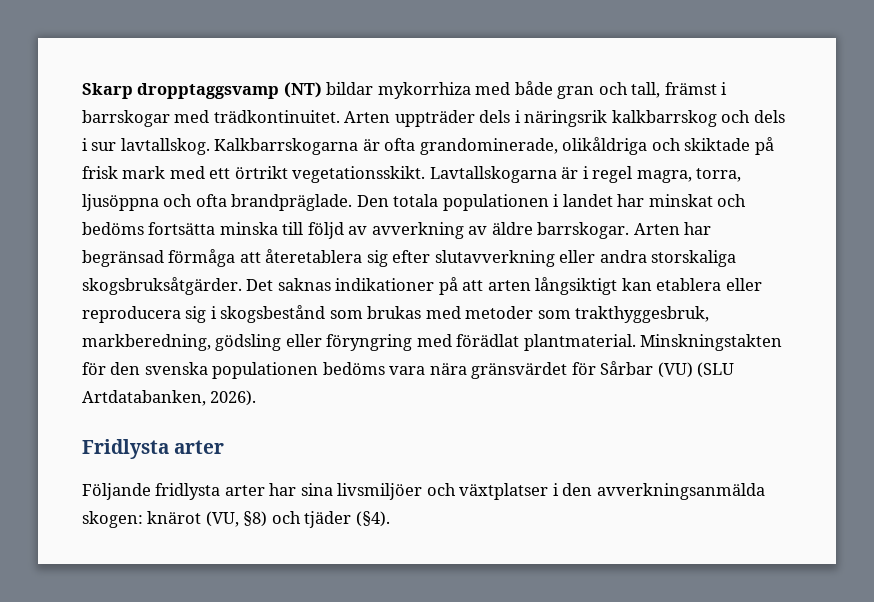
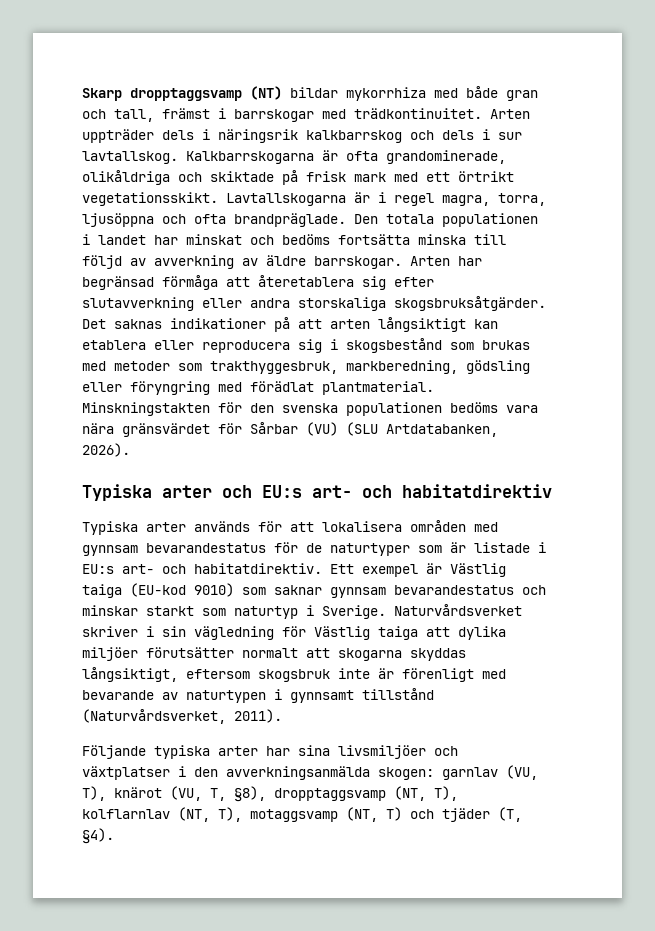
- Fridlysta arter
+ Typiska arter och EU:s art- och habitatdirektiv
+ Typiska arter används för att lokalisera områden med gynnsam bevarandestatus för de naturtyper som är listade i EU:s art- och habitatdirektiv. Ett exempel är Västlig taiga (EU-kod 9010) som saknar gynnsam bevarandestatus och minskar starkt som naturtyp i Sverige. Naturvårdsverket skriver i sin vägledning för Västlig taiga att dylika miljöer förutsätter normalt att skogarna skyddas långsiktigt, eftersom skogsbruk inte är förenligt med bevarande av naturtypen i gynnsamt tillstånd (Naturvårdsverket, 2011).
- Följande fridlysta arter har sina livsmiljöer och växtplatser i den avverkningsanmälda skogen: knärot (VU, §8) och tjäder (§4).
+ Följande typiska arter har sina livsmiljöer och växtplatser i den avverkningsanmälda skogen: garnlav (VU, T), knärot (VU, T, §8), dropptaggsvamp (NT, T), kolflarnlav (NT, T), motaggsvamp (NT, T) och tjäder (T, §4).

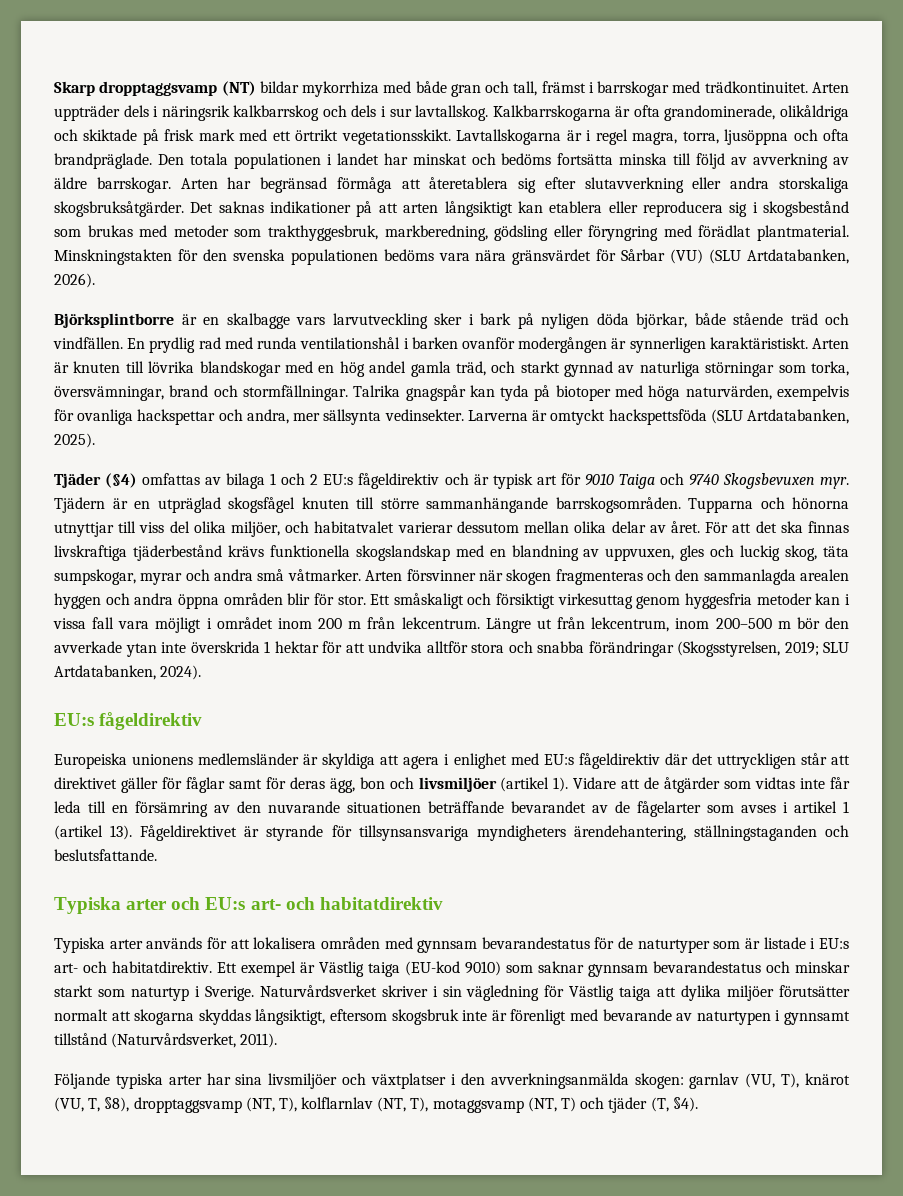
+ Björksplintborre är en skalbagge vars larvutveckling sker i bark på nyligen döda björkar, både stående träd och vindfällen. En prydlig rad med runda ventilationshål i barken ovanför modergången är synnerligen karaktäristiskt. Arten är knuten till lövrika blandskogar med en hög andel gamla träd, och starkt gynnad av naturliga störningar som torka, översvämningar, brand och stormfällningar. Talrika gnagspår kan tyda på biotoper med höga naturvärden, exempelvis för ovanliga hackspettar och andra, mer sällsynta vedinsekter. Larverna är omtyckt hackspettsföda (SLU Artdatabanken, 2025).
+ Tjäder (§4) omfattas av bilaga 1 och 2 EU:s fågeldirektiv och är typisk art för 9010 Taiga och 9740 Skogsbevuxen myr. Tjädern är en utpräglad skogsfågel knuten till större sammanhängande barrskogsområden. Tupparna och hönorna utnyttjar till viss del olika miljöer, och habitatvalet varierar dessutom mellan olika delar av året. För att det ska finnas livskraftiga tjäderbestånd krävs funktionella skogslandskap med en blandning av uppvuxen, gles och luckig skog, täta sumpskogar, myrar och andra små våtmarker. Arten försvinner när skogen fragmenteras och den sammanlagda arealen hyggen och andra öppna områden blir för stor. Ett småskaligt och försiktigt virkesuttag genom hyggesfria metoder kan i vissa fall vara möjligt i området inom 200 m från lekcentrum. Längre ut från lekcentrum, inom 200–500 m bör den avverkade ytan inte överskrida 1 hektar för att undvika alltför stora och snabba förändringar (Skogsstyrelsen, 2019; SLU Artdatabanken, 2024).
+ EU:s fågeldirektiv
+ Europeiska unionens medlemsländer är skyldiga att agera i enlighet med EU:s fågeldirektiv där det uttryckligen står att direktivet gäller för fåglar samt för deras ägg, bon och livsmiljöer (artikel 1). Vidare att de åtgärder som vidtas inte får leda till en försämring av den nuvarande situationen beträffande bevarandet av de fågelarter som avses i artikel 1 (artikel 13). Fågeldirektivet är styrande för tillsynsansvariga myndigheters ärendehantering, ställningstaganden och beslutsfattande.

